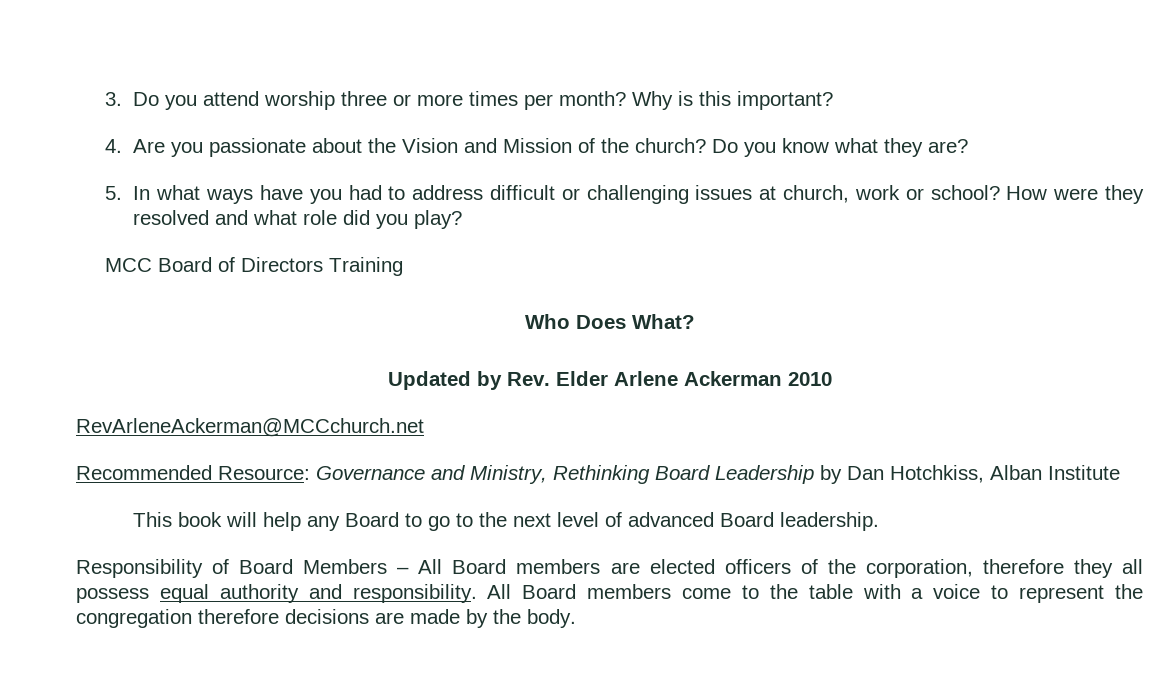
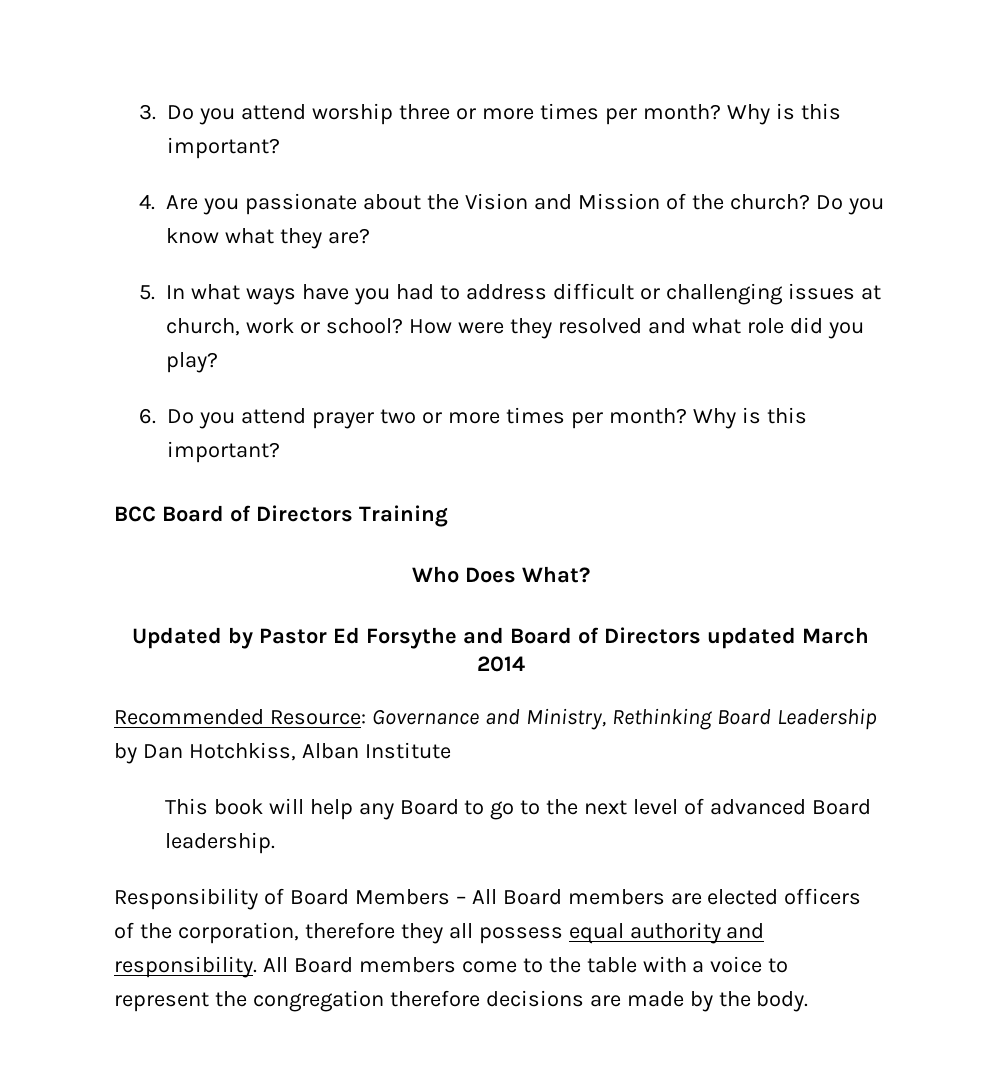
- MCC Board of Directors Training
+ 6. Do you attend prayer two or more times per month? Why is this important?
+ BCC Board of Directors Training
- Updated by Rev. Elder Arlene Ackerman 2010
- RevArleneAckerman@MCCchurch.net
+ Updated by Pastor Ed Forsythe and Board of Directors updated March 2014

